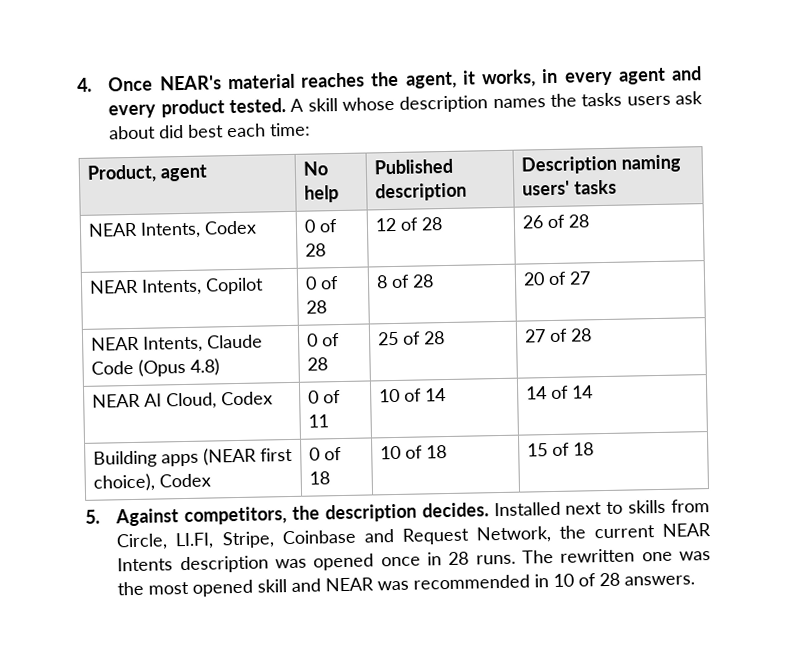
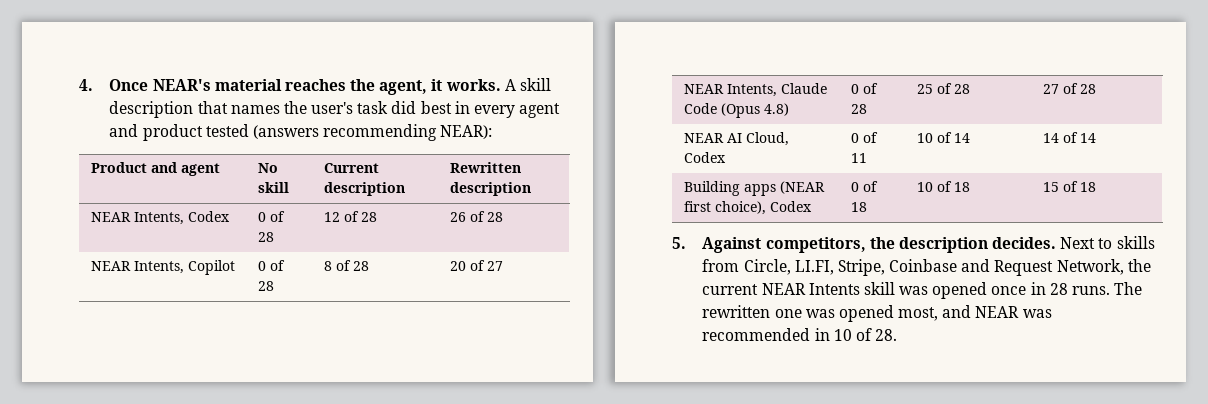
- 4. Once NEAR's material reaches the agent, it works, in every agent and every product tested. A skill whose description names the tasks users ask about did best each time:
- Product, agent | No help | Published description | Description naming users' tasks
+ 4. Once NEAR's material reaches the agent, it works. A skill description that names the user's task did best in every agent and product tested (answers recommending NEAR):
+ Product and agent | No skill | Current description | Rewritten description
- Installed next to skills from Circle, LI.FI, Stripe, Coinbase and Request Network, the current NEAR Intents description was opened once in 28 runs.
+ Next to skills from Circle, LI.FI, Stripe, Coinbase and Request Network, the current NEAR Intents skill was opened once in 28 runs.
- The rewritten one was the most opened skill and NEAR was recommended in 10 of 28 answers.
+ The rewritten one was opened most, and NEAR was recommended in 10 of 28.

